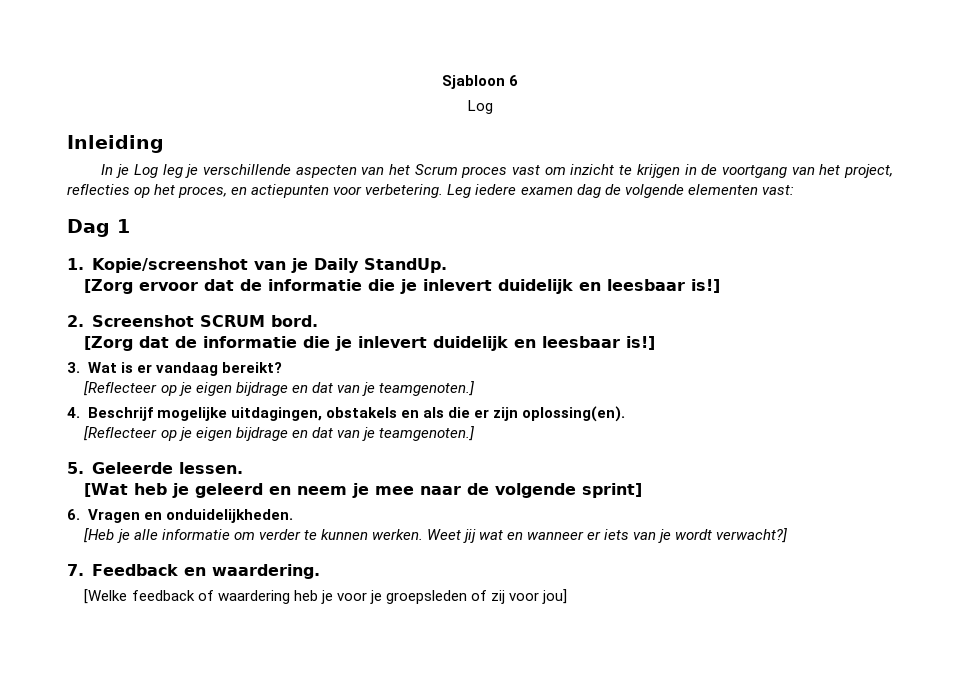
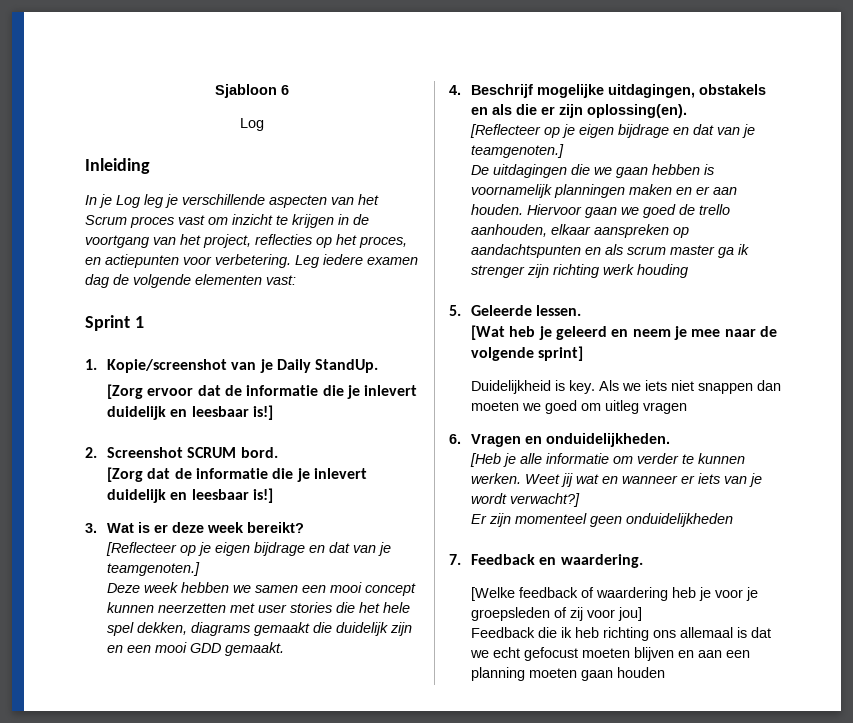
- Dag 1
+ Sprint 1
- 3. Wat is er vandaag bereikt?
+ 3. Wat is er deze week bereikt?
+ Deze week hebben we samen een mooi concept kunnen neerzetten met user stories die het hele spel dekken, diagrams gemaakt die duidelijk zijn en een mooi GDD gemaakt.
+ De uitdagingen die we gaan hebben is voornamelijk planningen maken en er aan houden. Hiervoor gaan we goed de trello aanhouden, elkaar aanspreken op aandachtspunten en als scrum master ga ik strenger zijn richting werk houding
+ Duidelijkheid is key. Als we iets niet snappen dan moeten we goed om uitleg vragen
+ Er zijn momenteel geen onduidelijkheden
+ Feedback die ik heb richting ons allemaal is dat we echt gefocust moeten blijven en aan een planning moeten gaan houden

